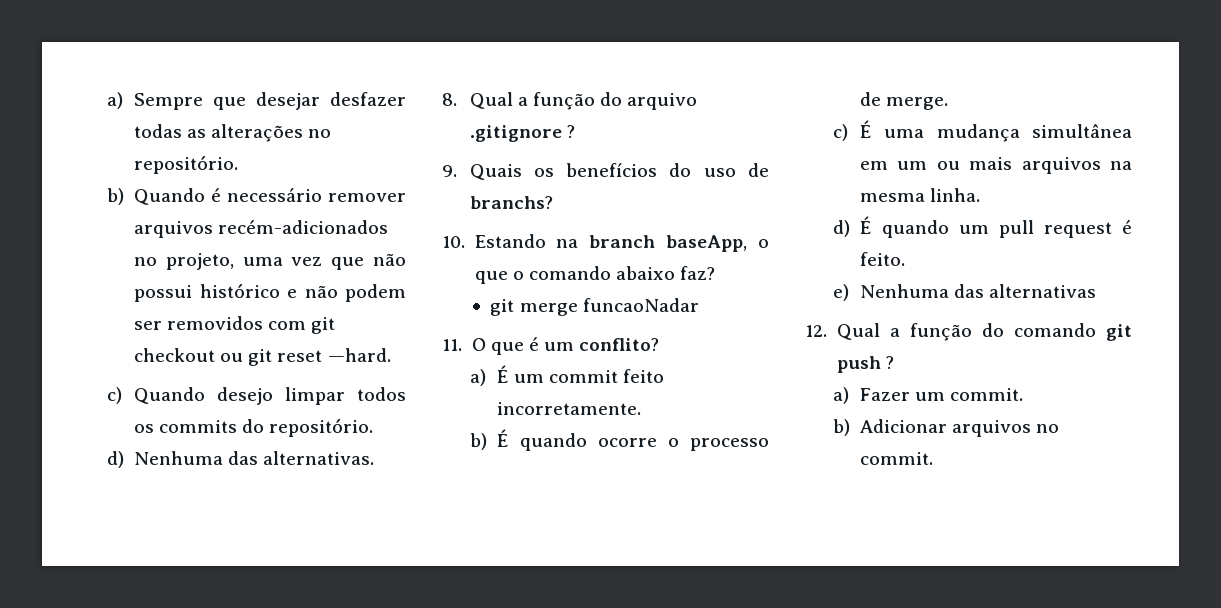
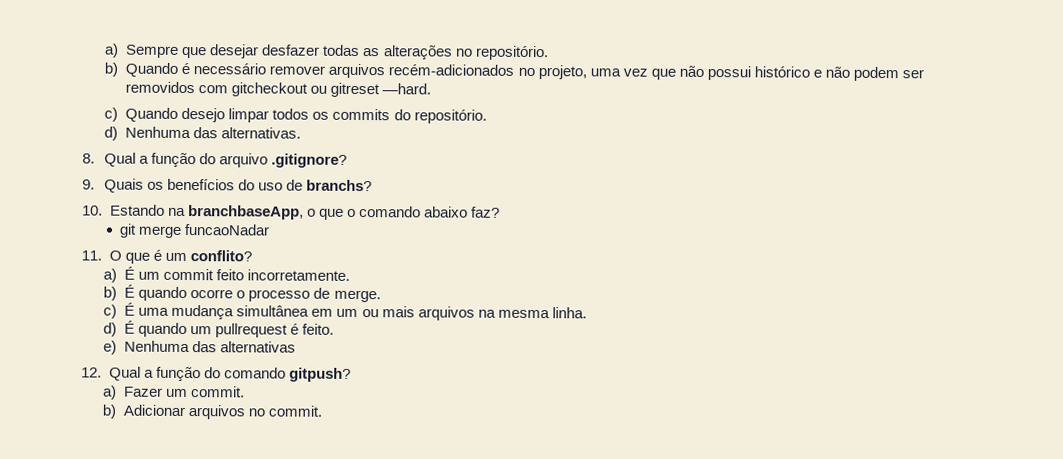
- b) Quando é necessário remover arquivos recém-adicionados no projeto, uma vez que não possui histórico e não podem ser removidos com git checkout ou git reset —hard.
+ b) Quando é necessário remover arquivos recém-adicionados no projeto, uma vez que não possui histórico e não podem ser removidos com gitcheckout ou gitreset —hard.
- 8. Qual a função do arquivo .gitignore ?
+ 8. Qual a função do arquivo .gitignore?
- 10. Estando na branch baseApp, o que o comando abaixo faz?
+ 10. Estando na branchbaseApp, o que o comando abaixo faz?
- d) É quando um pull request é feito.
+ d) É quando um pullrequest é feito.
- 12. Qual a função do comando git push ?
+ 12. Qual a função do comando gitpush?

